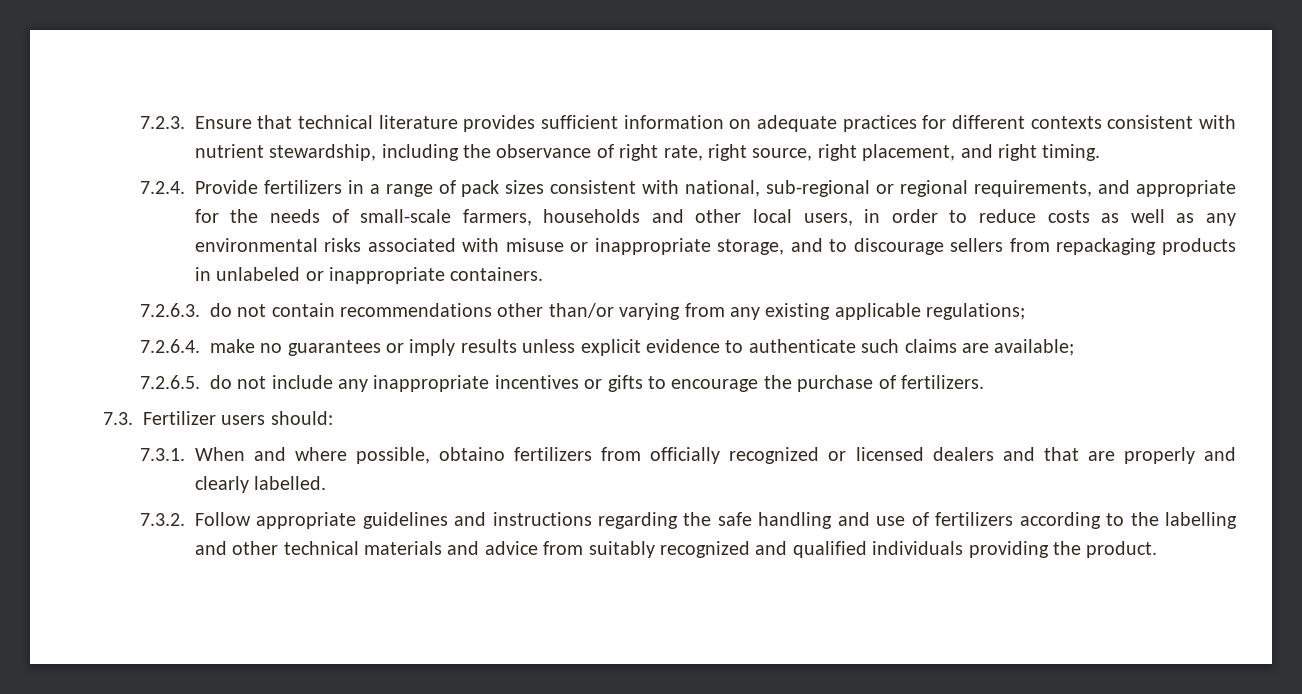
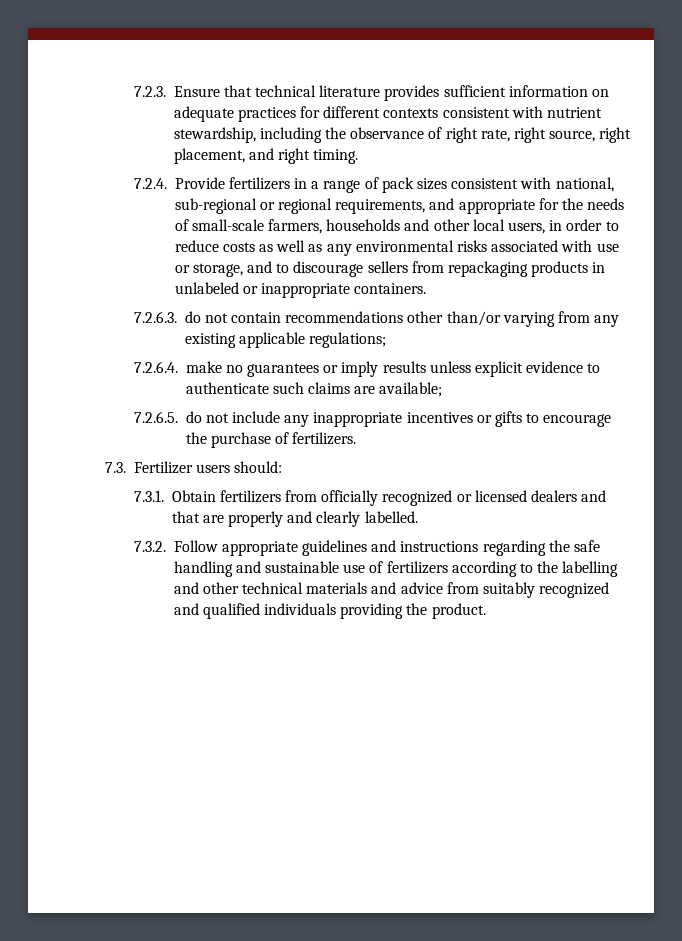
- 7.2.4. Provide fertilizers in a range of pack sizes consistent with national, sub-regional or regional requirements, and appropriate for the needs of small-scale farmers, households and other local users, in order to reduce costs as well as any environmental risks associated with misuse or inappropriate storage, and to discourage sellers from repackaging products in unlabeled or inappropriate containers.
+ 7.2.4. Provide fertilizers in a range of pack sizes consistent with national, sub-regional or regional requirements, and appropriate for the needs of small-scale farmers, households and other local users, in order to reduce costs as well as any environmental risks associated with use or storage, and to discourage sellers from repackaging products in unlabeled or inappropriate containers.
- 7.3.1. When and where possible, obtaino fertilizers from officially recognized or licensed dealers and that are properly and clearly labelled.
+ 7.3.1. Obtain fertilizers from officially recognized or licensed dealers and that are properly and clearly labelled.
- 7.3.2. Follow appropriate guidelines and instructions regarding the safe handling and use of fertilizers according to the labelling and other technical materials and advice from suitably recognized and qualified individuals providing the product.
+ 7.3.2. Follow appropriate guidelines and instructions regarding the safe handling and sustainable use of fertilizers according to the labelling and other technical materials and advice from suitably recognized and qualified individuals providing the product.

